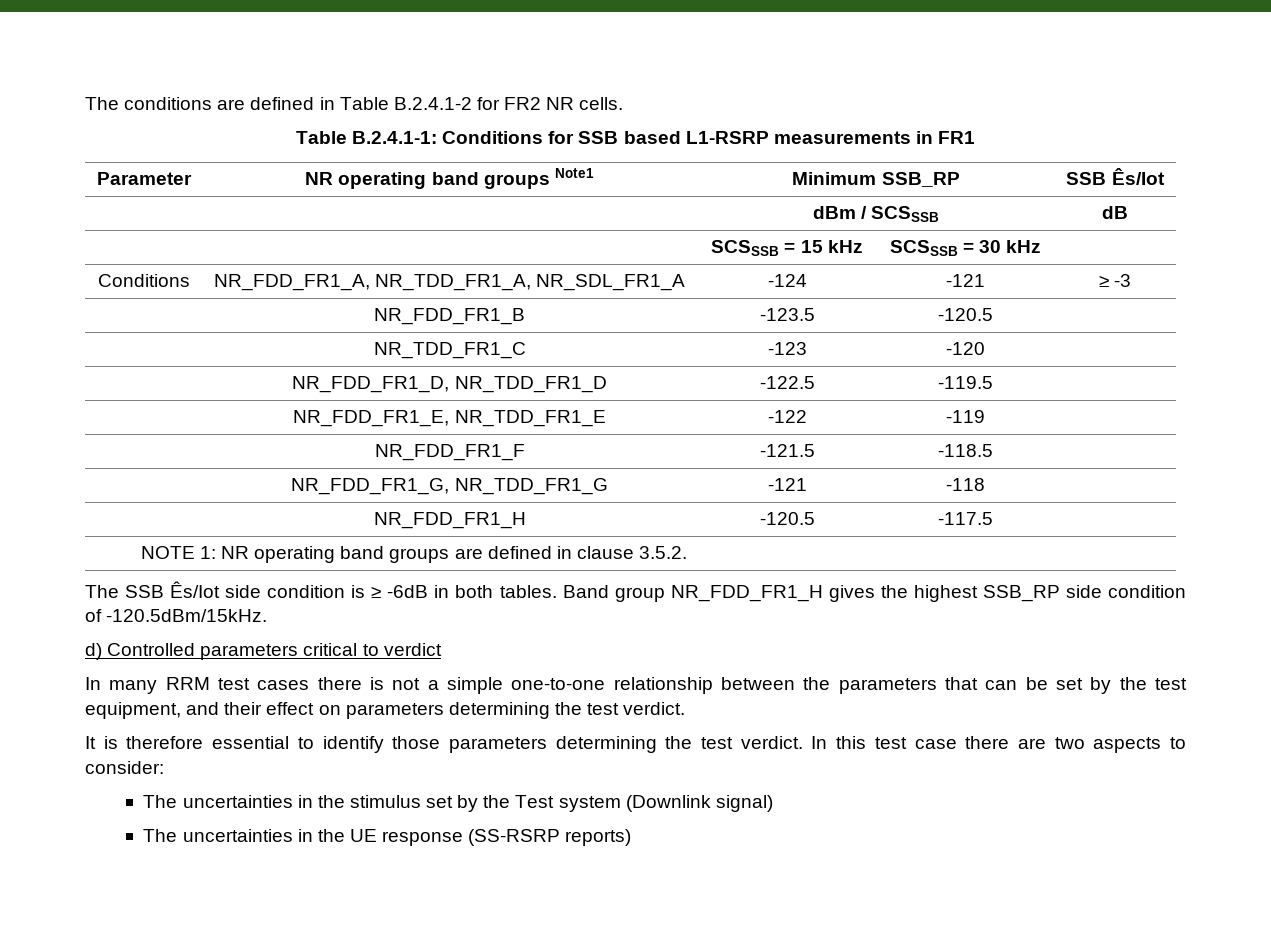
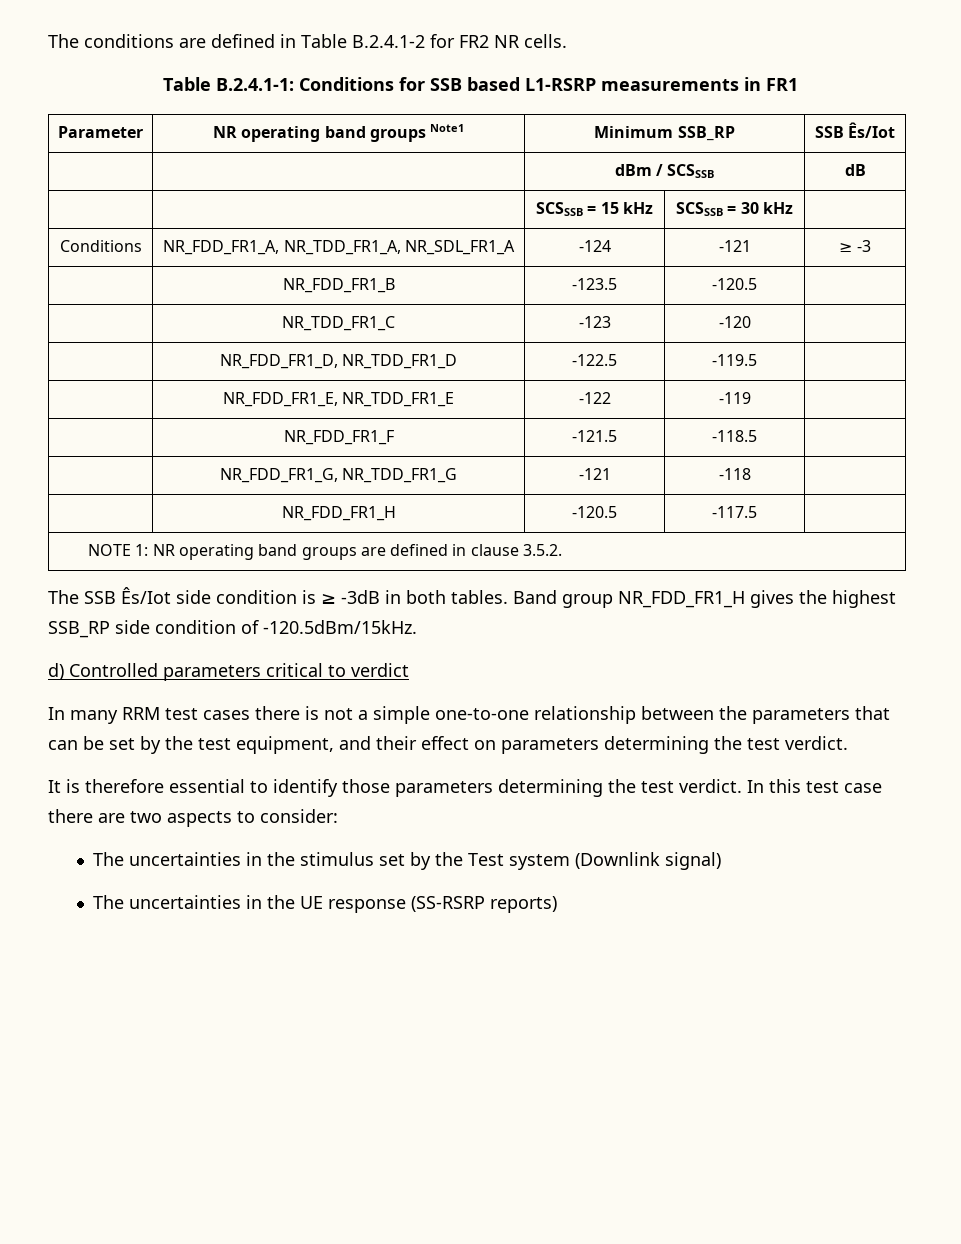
- The SSB Ês/Iot side condition is ≥ -6dB in both tables.
+ The SSB Ês/Iot side condition is ≥ -3dB in both tables.

